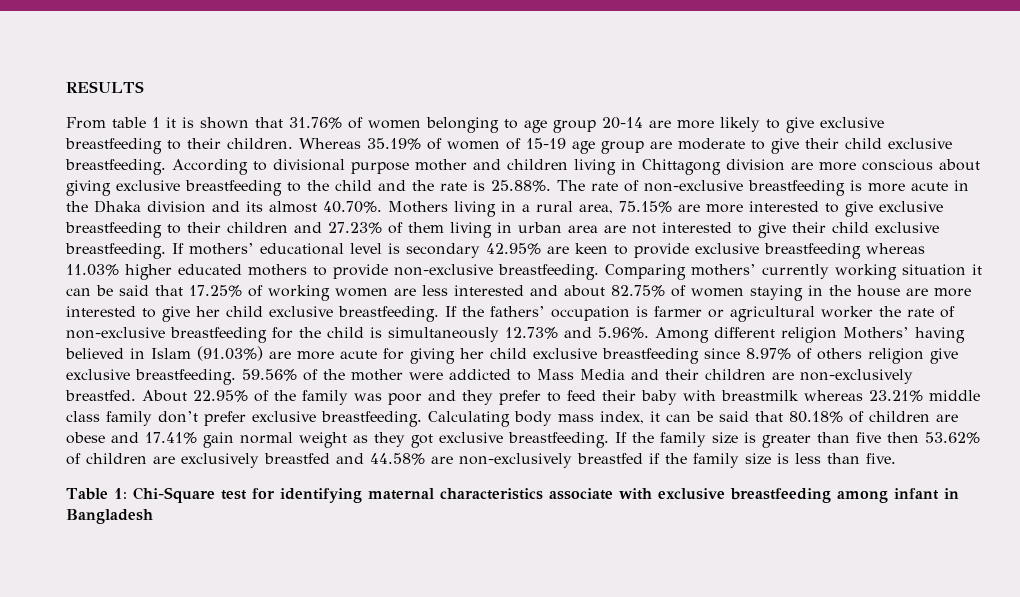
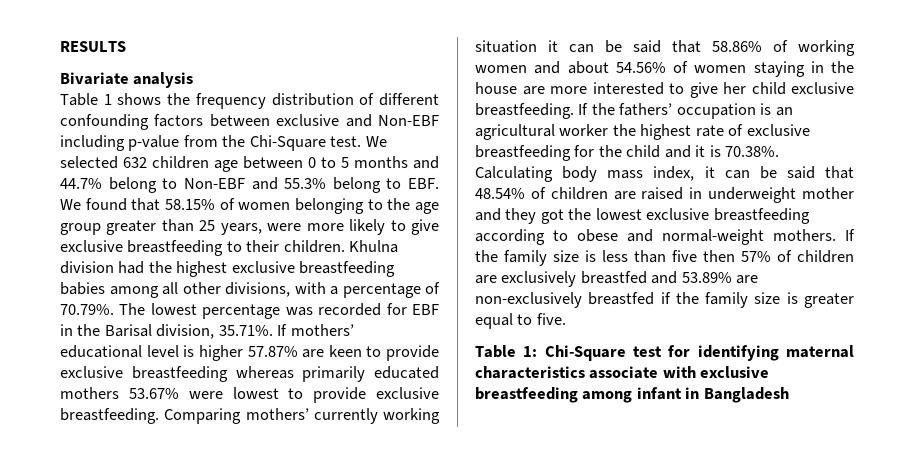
- From table 1 it is shown that 31.76% of women belonging to age group 20-14 are more likely to give exclusive breastfeeding to their children.
+ Bivariate analysis
+ Table 1 shows the frequency distribution of different confounding factors between exclusive and Non-EBF including p-value from the Chi-Square test. We selected 632 children age between 0 to 5 months and 44.7% belong to Non-EBF and 55.3% belong to EBF. We found that 58.15% of women belonging to the age group greater than 25 years, were more likely to give exclusive breastfeeding to their children.
- Whereas 35.19% of women of 15-19 age group are moderate to give their child exclusive breastfeeding. According to divisional purpose mother and children living in Chittagong division are more conscious about giving exclusive breastfeeding to the child and the rate is 25.88%. The rate of non-exclusive breastfeeding is more acute in the Dhaka division and its almost 40.70%. Mothers living in a rural area, 75.15% are more interested to give exclusive breastfeeding to their children and 27.23% of them living in urban area are not interested to give their child exclusive breastfeeding. If mothers’ educational level is secondary 42.95% are keen to provide exclusive breastfeeding whereas 11.03% higher educated mothers to provide non-exclusive breastfeeding.
+ Khulna division had the highest exclusive breastfeeding babies among all other divisions, with a percentage of 70.79%. The lowest percentage was recorded for EBF in the Barisal division, 35.71%. If mothers’ educational level is higher 57.87% are keen to provide exclusive breastfeeding whereas primarily educated mothers 53.67% were lowest to provide exclusive breastfeeding.
- Comparing mothers’ currently working situation it can be said that 17.25% of working women are less interested and about 82.75% of women staying in the house are more interested to give her child exclusive breastfeeding.
+ Comparing mothers’ currently working situation it can be said that 58.86% of working women and about 54.56% of women staying in the house are more interested to give her child exclusive breastfeeding.
- If the fathers’ occupation is farmer or agricultural worker the rate of non-exclusive breastfeeding for the child is simultaneously 12.73% and 5.96%. Among different religion Mothers’ having believed in Islam (91.03%) are more acute for giving her child exclusive breastfeeding since 8.97% of others religion give exclusive breastfeeding. 59.56% of the mother were addicted to Mass Media and their children are non-exclusively breastfed. About 22.95% of the family was poor and they prefer to feed their baby with breastmilk whereas 23.21% middle class family don’t prefer exclusive breastfeeding. Calculating body mass index, it can be said that 80.18% of children are obese and 17.41% gain normal weight as they got exclusive breastfeeding.
+ If the fathers’ occupation is an agricultural worker the highest rate of exclusive breastfeeding for the child and it is 70.38%. Calculating body mass index, it can be said that 48.54% of children are raised in underweight mother and they got the lowest exclusive breastfeeding according to obese and normal-weight mothers.
- If the family size is greater than five then 53.62% of children are exclusively breastfed and 44.58% are non-exclusively breastfed if the family size is less than five.
+ If the family size is less than five then 57% of children are exclusively breastfed and 53.89% are non-exclusively breastfed if the family size is greater equal to five.

